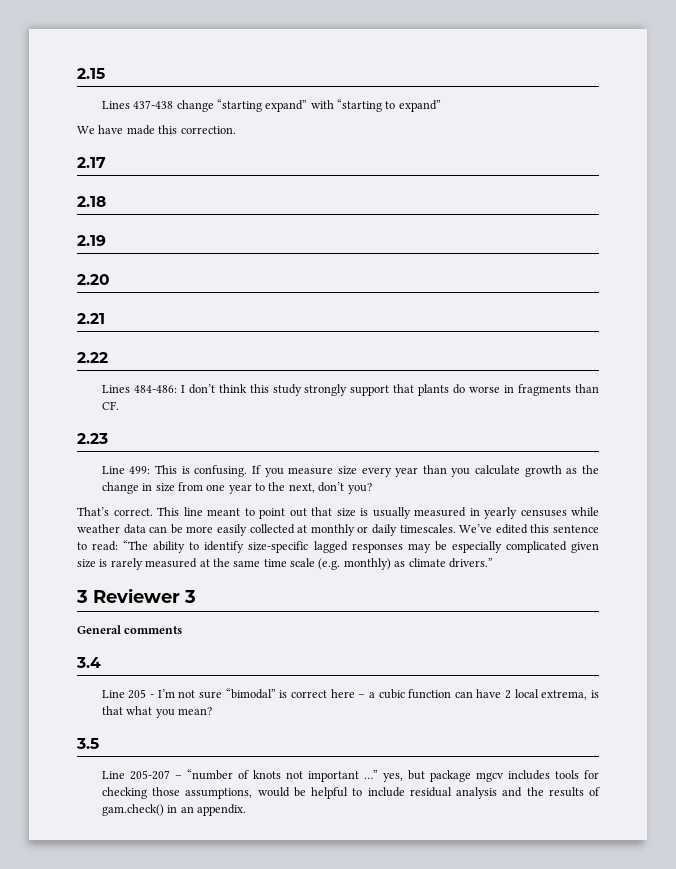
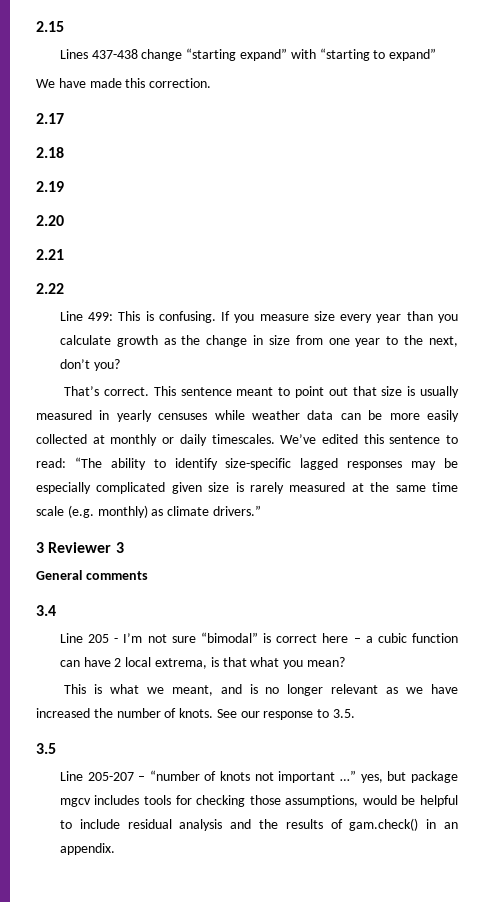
- Lines 484-486: I don’t think this study strongly support that plants do worse in fragments than CF.
- 2.23
- This line meant to point out that size is usually measured in yearly censuses while weather data can be more easily collected at monthly or daily timescales.
+ This sentence meant to point out that size is usually measured in yearly censuses while weather data can be more easily collected at monthly or daily timescales.
+ This is what we meant, and is no longer relevant as we have increased the number of knots. See our response to 3.5.

